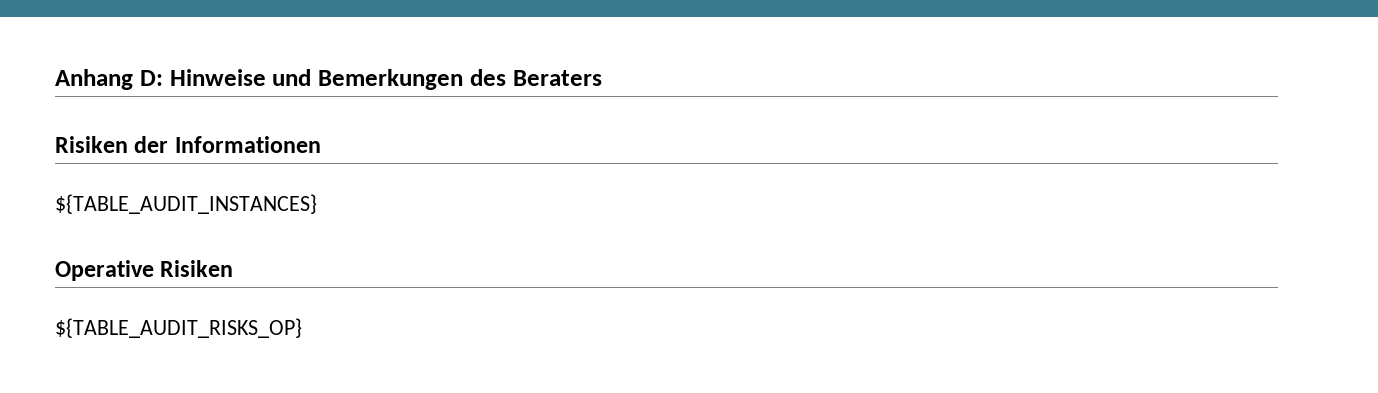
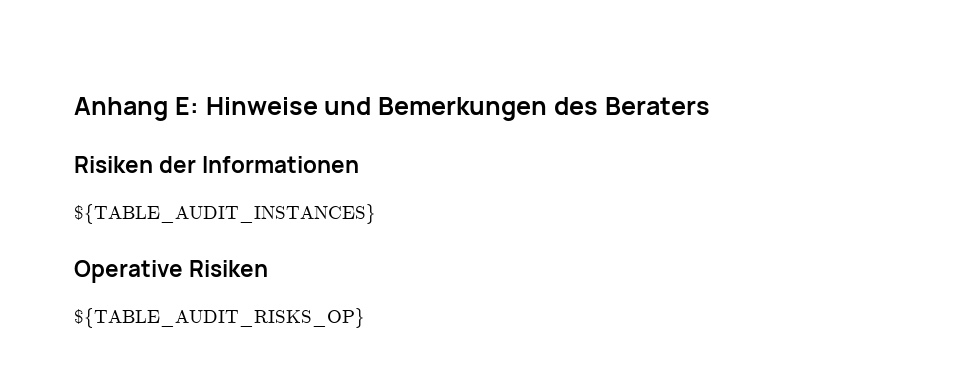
- Anhang D: Hinweise und Bemerkungen des Beraters
+ Anhang E: Hinweise und Bemerkungen des Beraters

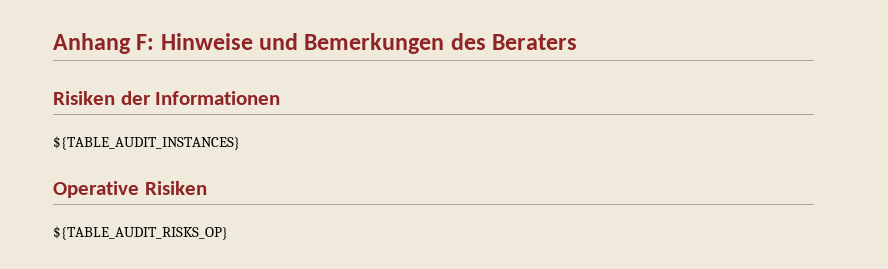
- Anhang E: Hinweise und Bemerkungen des Beraters
+ Anhang F: Hinweise und Bemerkungen des Beraters

